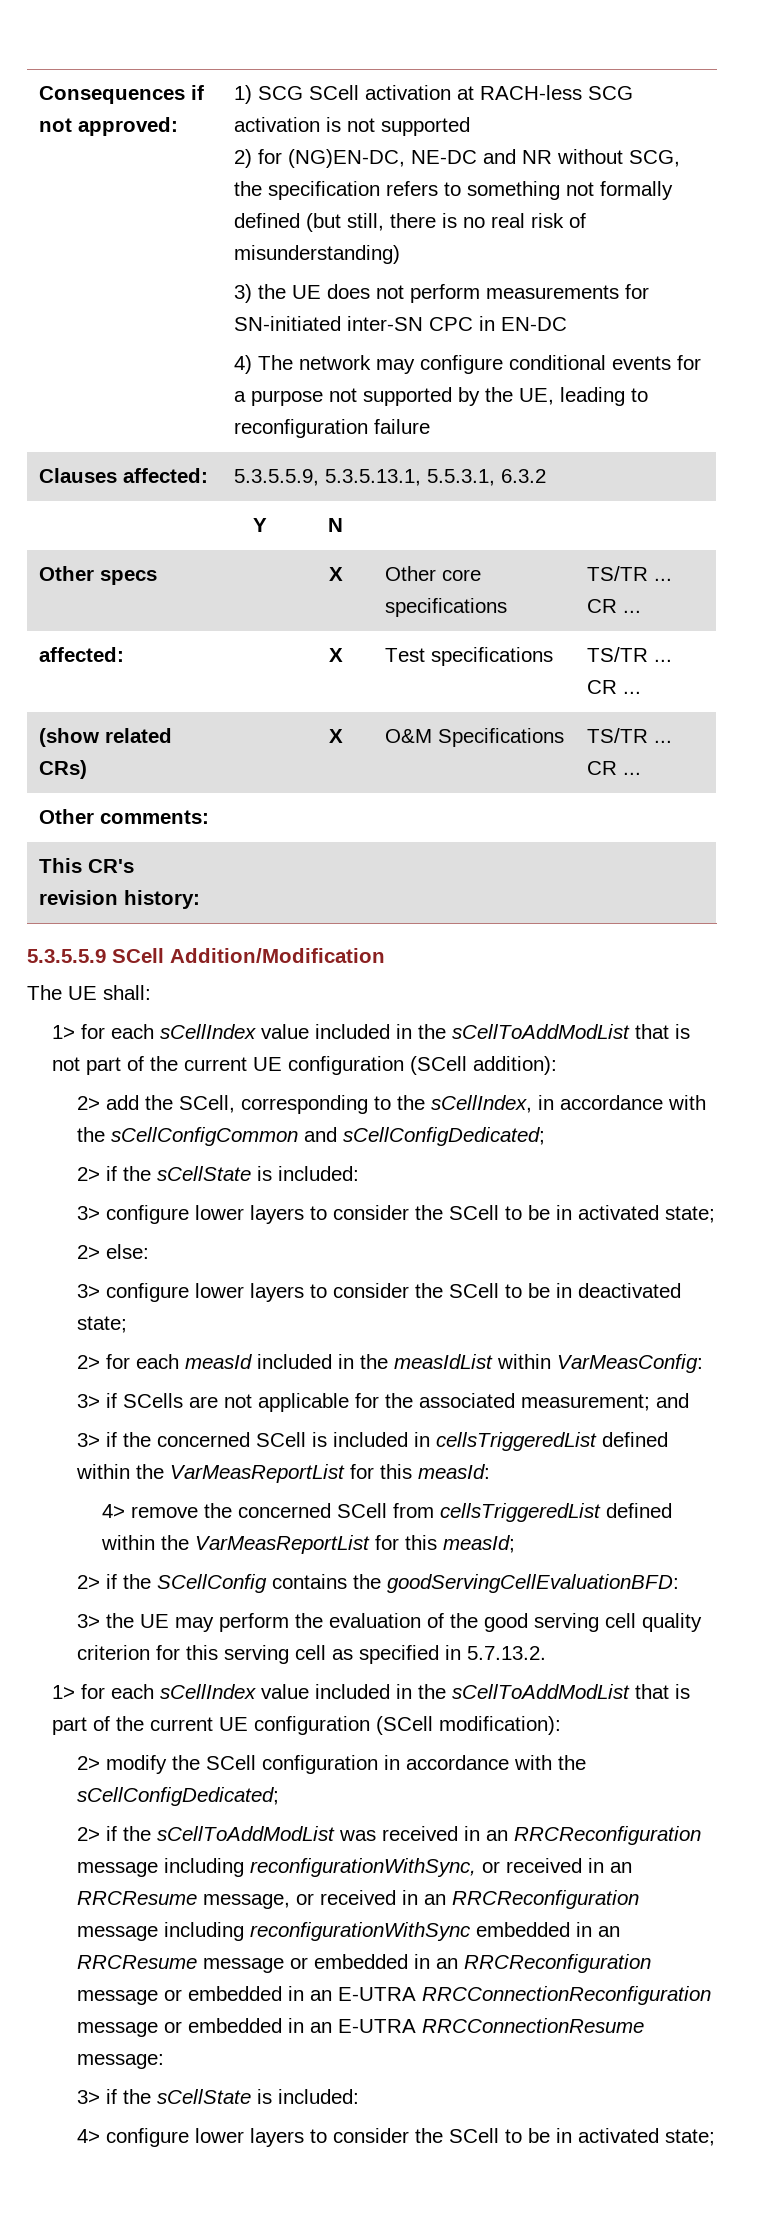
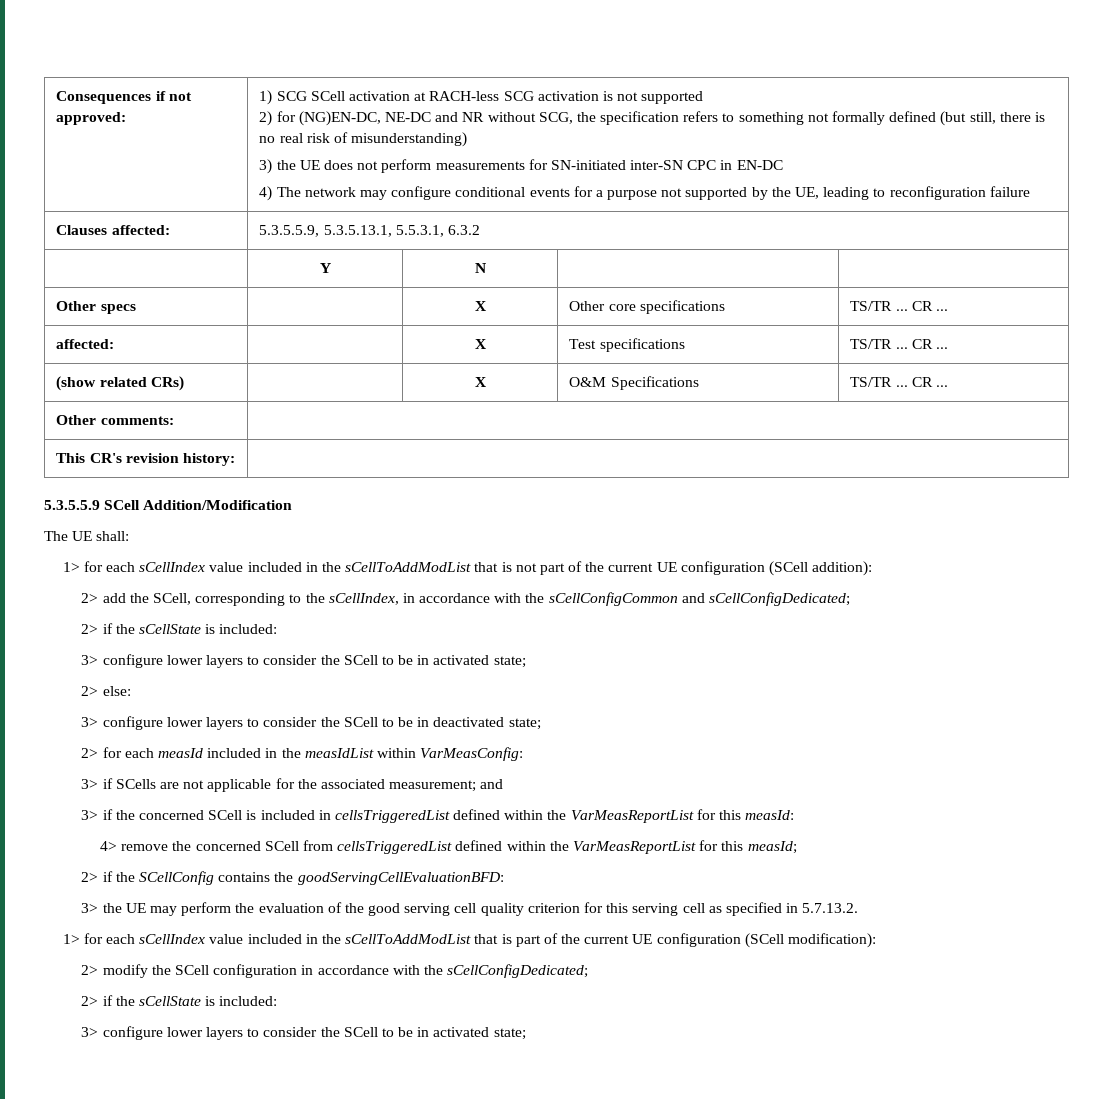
  2> modify the SCell configuration in accordance with the sCellConfigDedicated;
- 2> if the sCellToAddModList was received in an RRCReconfiguration message including reconfigurationWithSync, or received in an RRCResume message, or received in an RRCReconfiguration message including reconfigurationWithSync embedded in an RRCResume message or embedded in an RRCReconfiguration message or embedded in an E-UTRA RRCConnectionReconfiguration message or embedded in an E-UTRA RRCConnectionResume message:
- 3> if the sCellState is included:
- 4> configure lower layers to consider the SCell to be in activated state;
+ 2> if the sCellState is included:
+ 3> configure lower layers to consider the SCell to be in activated state;

